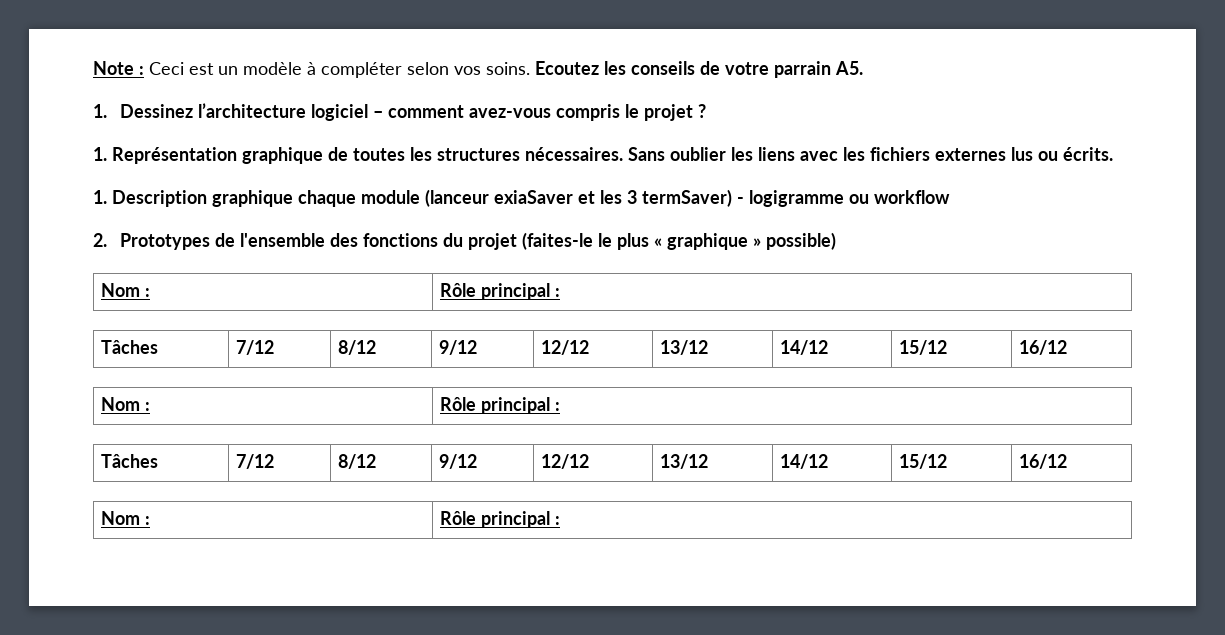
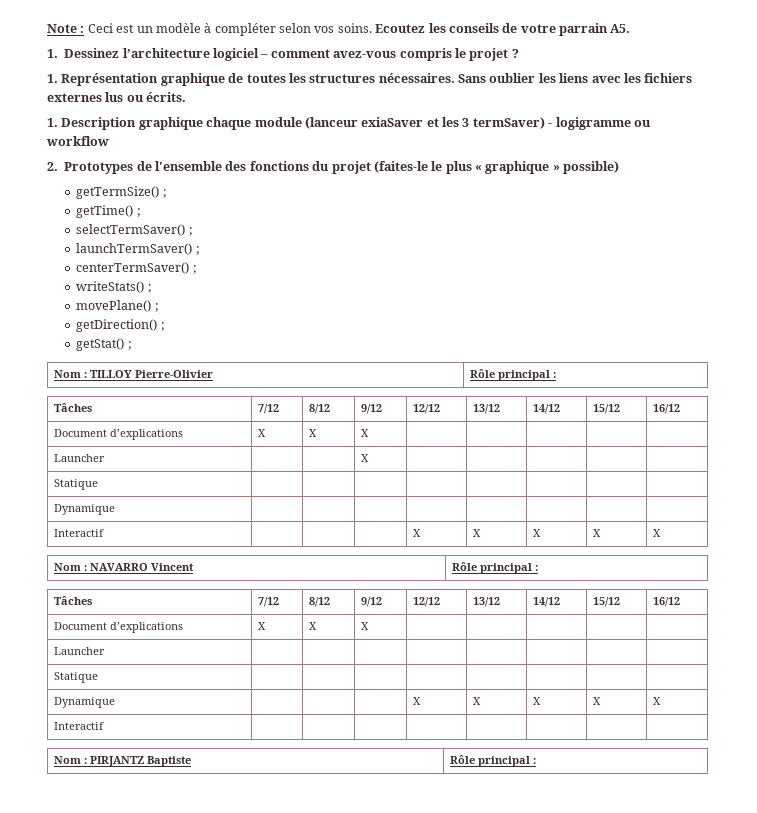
  2. Prototypes de l'ensemble des fonctions du projet (faites-le le plus « graphique » possible)
- Nom : | Rôle principal :
+ getTermSize() ;
+ getTime() ;
+ selectTermSaver() ;
+ launchTermSaver() ;
+ centerTermSaver() ;
+ writeStats() ;
+ movePlane() ;
+ getDirection() ;
+ getStat() ;
+ Nom : TILLOY Pierre-Olivier | Rôle principal :
  Tâches | 7/12 | 8/12 | 9/12 | 12/12 | 13/12 | 14/12 | 15/12 | 16/12
- Nom : | Rôle principal :
+ Document d’explications | X | X | X | | | | |
+ Launcher | | | X | | | | |
+ Statique | | | | | | | |
+ Dynamique | | | | | | | |
+ Interactif | | | | X | X | X | X | X
+ Nom : NAVARRO Vincent | Rôle principal :
  Tâches | 7/12 | 8/12 | 9/12 | 12/12 | 13/12 | 14/12 | 15/12 | 16/12
- Nom : | Rôle principal :
+ Document d’explications | X | X | X | | | | |
+ Launcher | | | | | | | |
+ Statique | | | | | | | |
+ Dynamique | | | | X | X | X | X | X
+ Interactif | | | | | | | |
+ Nom : PIRJANTZ Baptiste | Rôle principal :

